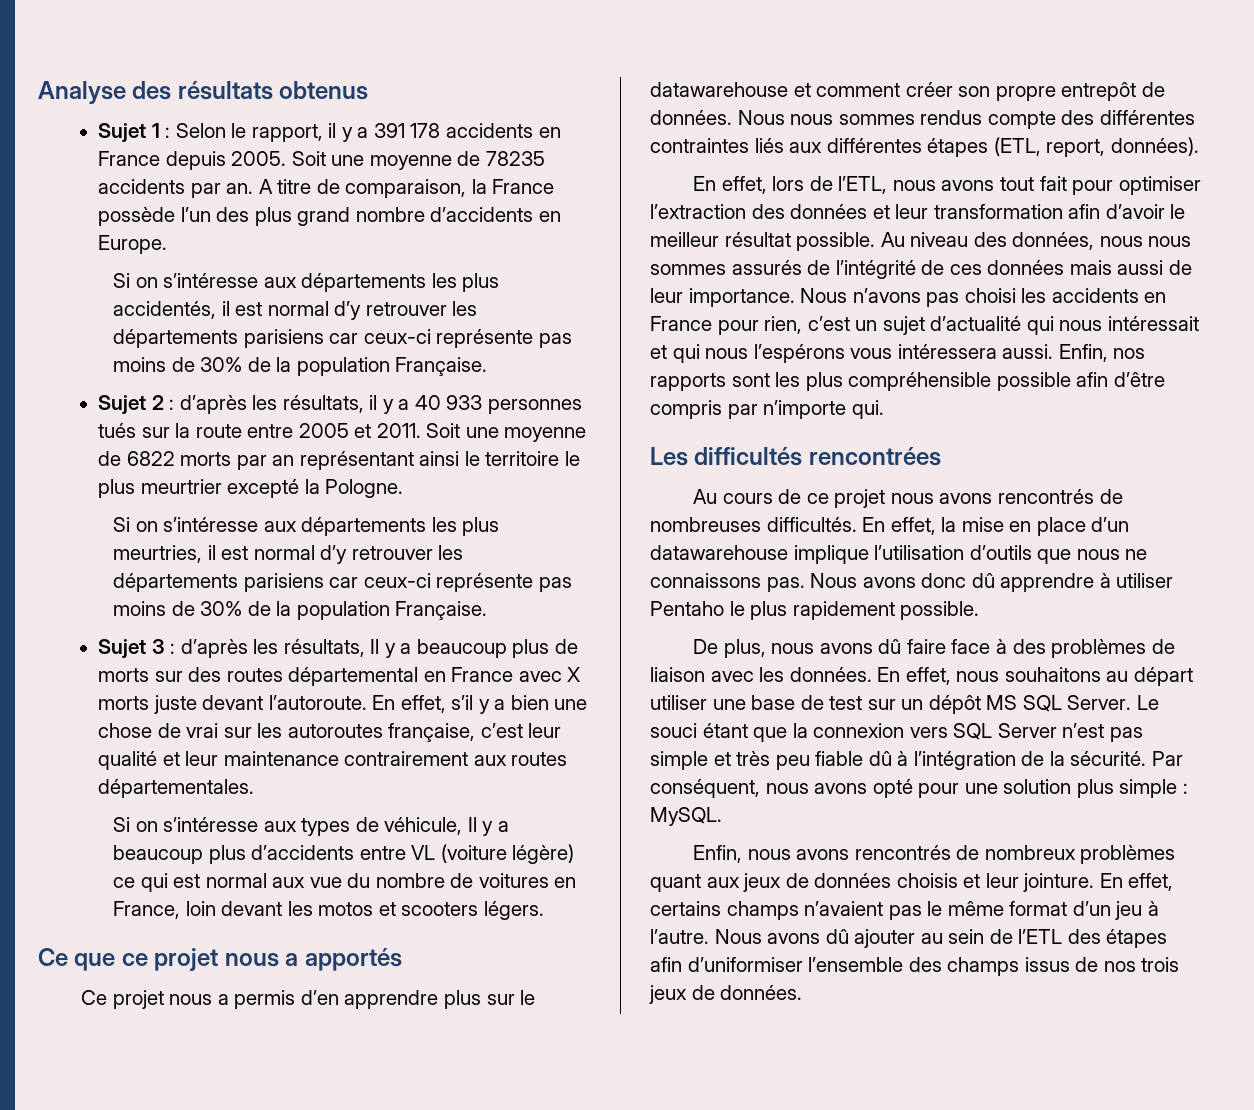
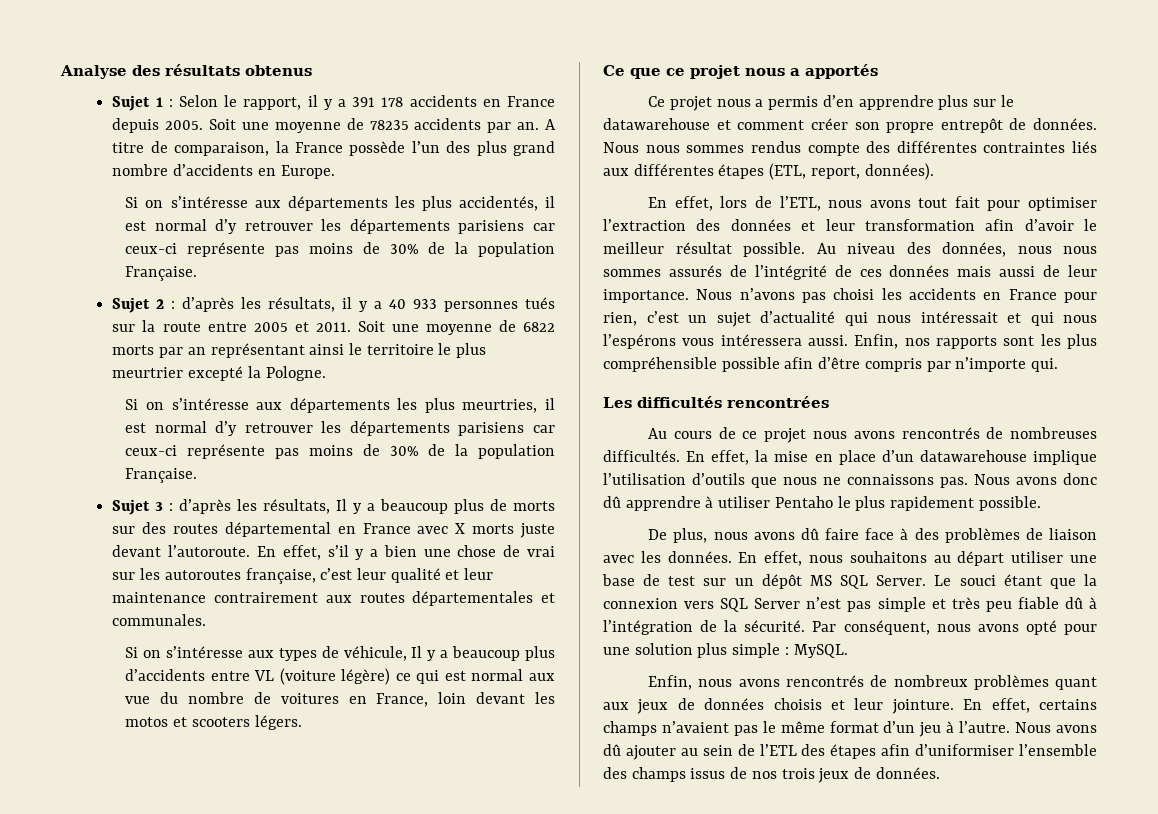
- En effet, s’il y a bien une chose de vrai sur les autoroutes française, c’est leur qualité et leur maintenance contrairement aux routes départementales.
+ En effet, s’il y a bien une chose de vrai sur les autoroutes française, c’est leur qualité et leur maintenance contrairement aux routes départementales et communales.

